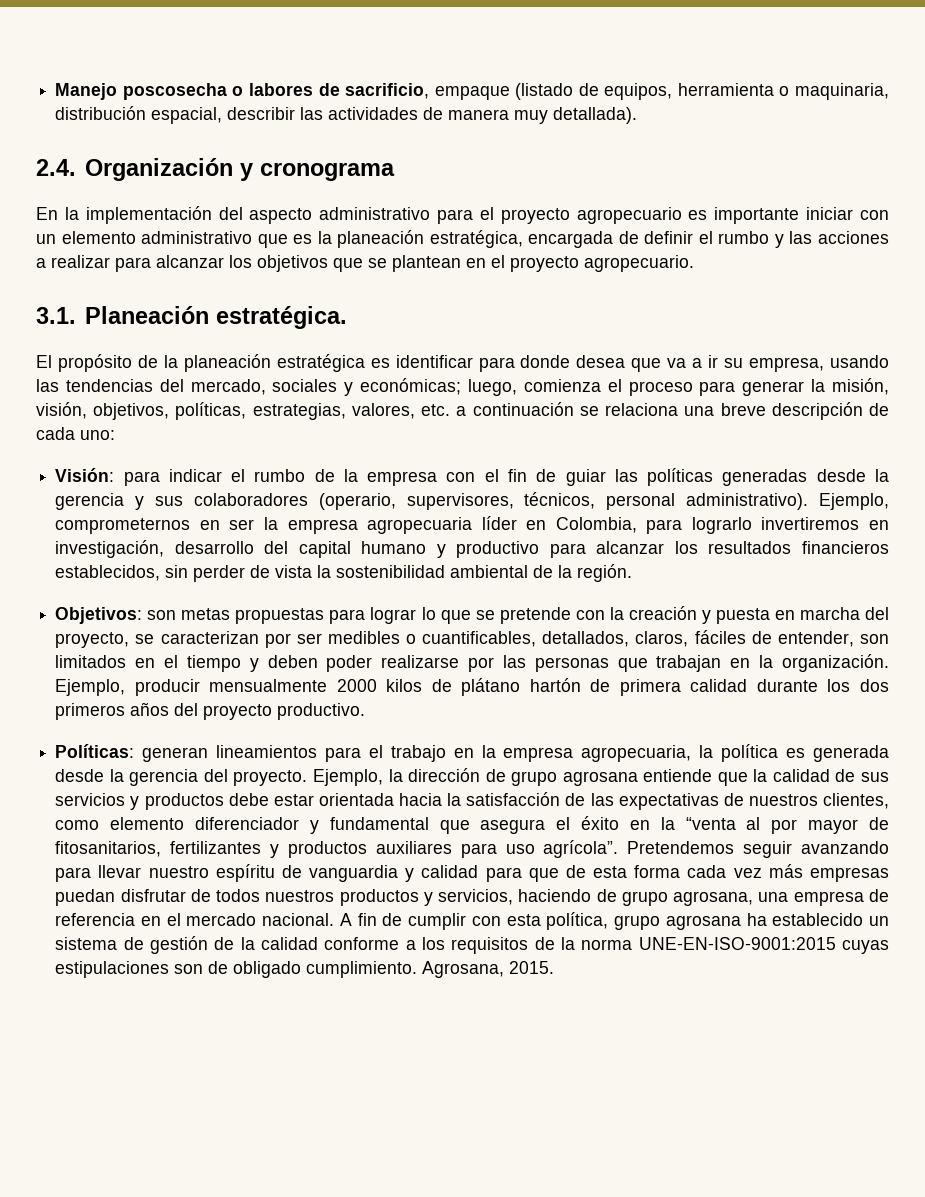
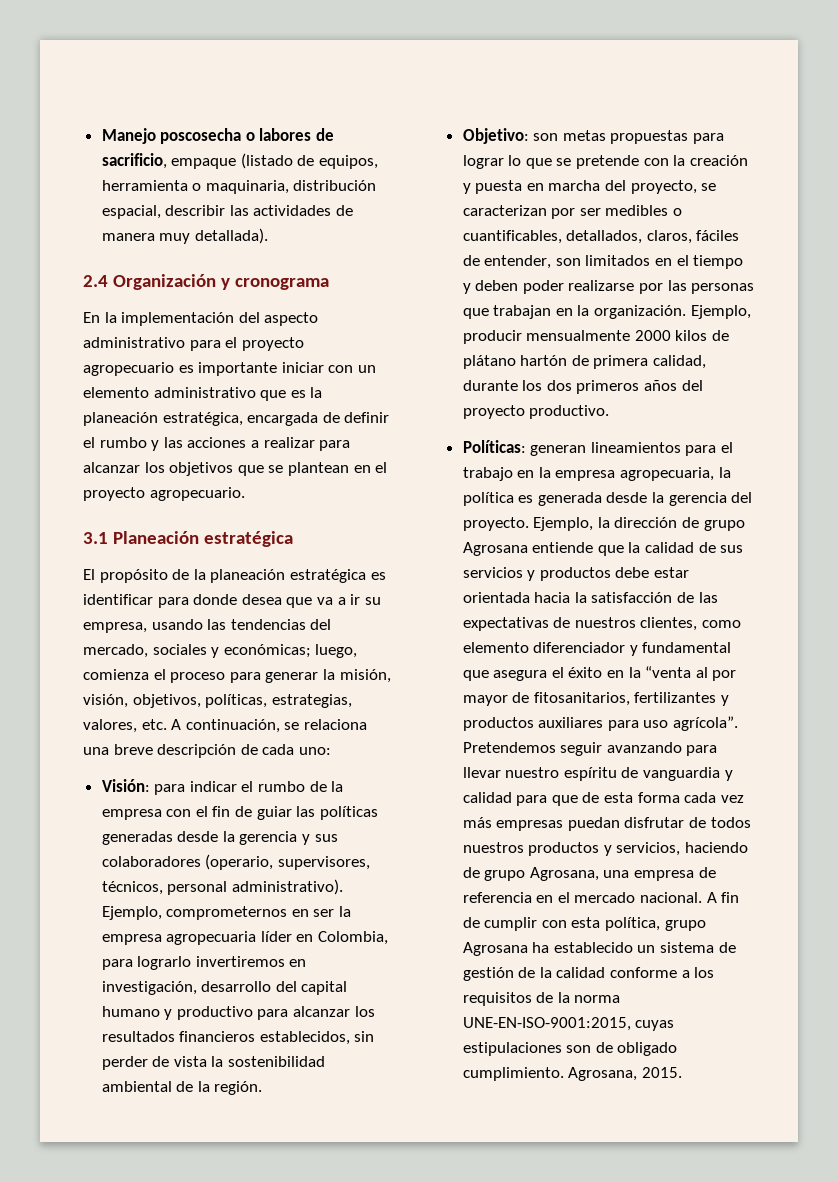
- 2.4. Organización y cronograma
+ 2.4 Organización y cronograma
- 3.1. Planeación estratégica.
+ 3.1 Planeación estratégica
- El propósito de la planeación estratégica es identificar para donde desea que va a ir su empresa, usando las tendencias del mercado, sociales y económicas; luego, comienza el proceso para generar la misión, visión, objetivos, políticas, estrategias, valores, etc. a continuación se relaciona una breve descripción de cada uno:
+ El propósito de la planeación estratégica es identificar para donde desea que va a ir su empresa, usando las tendencias del mercado, sociales y económicas; luego, comienza el proceso para generar la misión, visión, objetivos, políticas, estrategias, valores, etc. A continuación, se relaciona una breve descripción de cada uno:
- Objetivos: son metas propuestas para lograr lo que se pretende con la creación y puesta en marcha del proyecto, se caracterizan por ser medibles o cuantificables, detallados, claros, fáciles de entender, son limitados en el tiempo y deben poder realizarse por las personas que trabajan en la organización.
+ Objetivo: son metas propuestas para lograr lo que se pretende con la creación y puesta en marcha del proyecto, se caracterizan por ser medibles o cuantificables, detallados, claros, fáciles de entender, son limitados en el tiempo y deben poder realizarse por las personas que trabajan en la organización.
- Ejemplo, producir mensualmente 2000 kilos de plátano hartón de primera calidad durante los dos primeros años del proyecto productivo.
+ Ejemplo, producir mensualmente 2000 kilos de plátano hartón de primera calidad, durante los dos primeros años del proyecto productivo.
- Ejemplo, la dirección de grupo agrosana entiende que la calidad de sus servicios y productos debe estar orientada hacia la satisfacción de las expectativas de nuestros clientes, como elemento diferenciador y fundamental que asegura el éxito en la “venta al por mayor de fitosanitarios, fertilizantes y productos auxiliares para uso agrícola”.
+ Ejemplo, la dirección de grupo Agrosana entiende que la calidad de sus servicios y productos debe estar orientada hacia la satisfacción de las expectativas de nuestros clientes, como elemento diferenciador y fundamental que asegura el éxito en la “venta al por mayor de fitosanitarios, fertilizantes y productos auxiliares para uso agrícola”.
- Pretendemos seguir avanzando para llevar nuestro espíritu de vanguardia y calidad para que de esta forma cada vez más empresas puedan disfrutar de todos nuestros productos y servicios, haciendo de grupo agrosana, una empresa de referencia en el mercado nacional.
+ Pretendemos seguir avanzando para llevar nuestro espíritu de vanguardia y calidad para que de esta forma cada vez más empresas puedan disfrutar de todos nuestros productos y servicios, haciendo de grupo Agrosana, una empresa de referencia en el mercado nacional.
- A fin de cumplir con esta política, grupo agrosana ha establecido un sistema de gestión de la calidad conforme a los requisitos de la norma UNE-EN-ISO-9001:2015 cuyas estipulaciones son de obligado cumplimiento.
+ A fin de cumplir con esta política, grupo Agrosana ha establecido un sistema de gestión de la calidad conforme a los requisitos de la norma UNE-EN-ISO-9001:2015, cuyas estipulaciones son de obligado cumplimiento.

